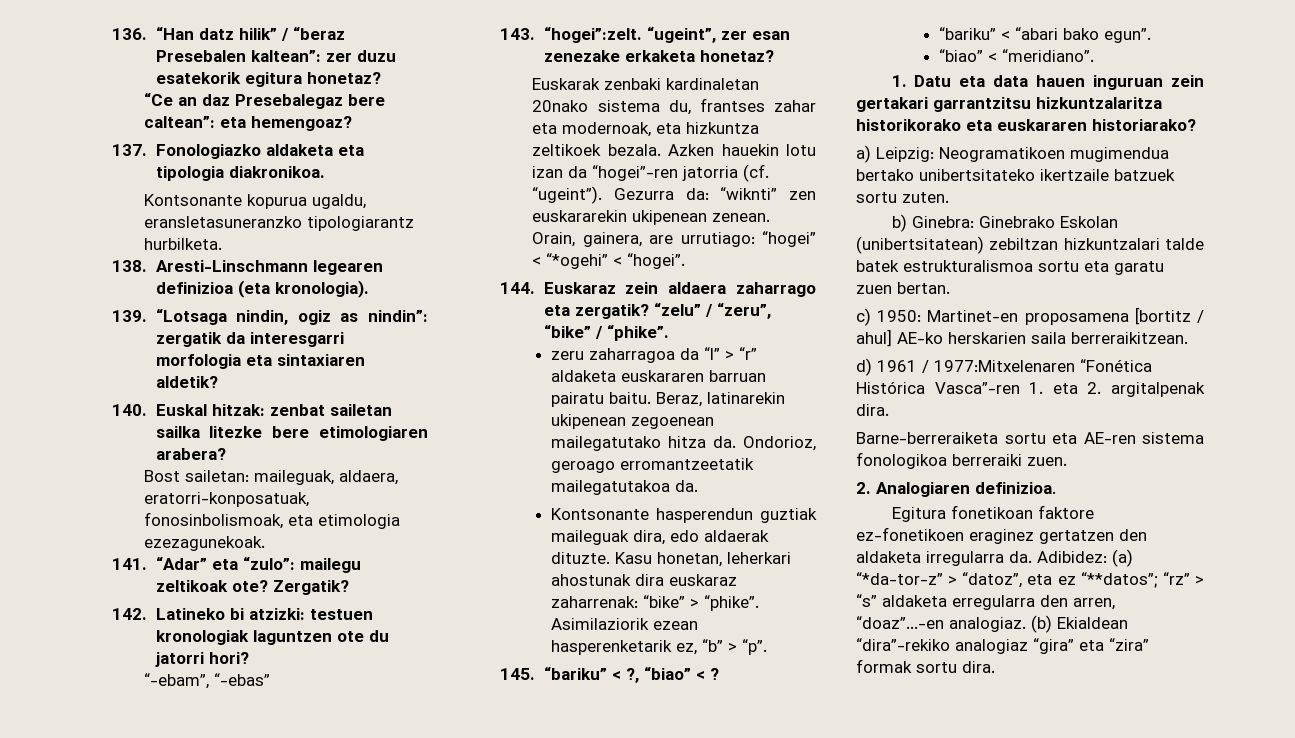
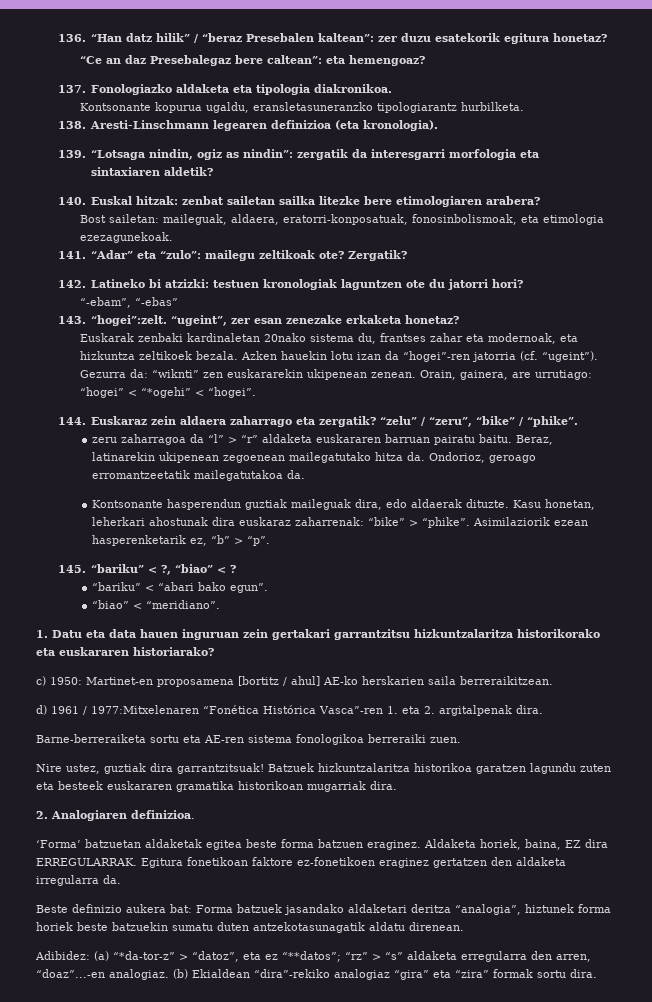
- a) Leipzig: Neogramatikoen mugimendua bertako unibertsitateko ikertzaile batzuek sortu zuten.
- b) Ginebra: Ginebrako Eskolan (unibertsitatean) zebiltzan hizkuntzalari talde batek estrukturalismoa sortu eta garatu zuen bertan.
+ Nire ustez, guztiak dira garrantzitsuak! Batzuek hizkuntzalaritza historikoa garatzen lagundu zuten eta besteek euskararen gramatika historikoan mugarriak dira.
  2. Analogiaren definizioa.
- Egitura fonetikoan faktore ez-fonetikoen eraginez gertatzen den aldaketa irregularra da. Adibidez: (a) “*da-tor-z” > “datoz”, eta ez “**datos”; “rz” > “s” aldaketa erregularra den arren, “doaz”...-en analogiaz.
+ ‘Forma’ batzuetan aldaketak egitea beste forma batzuen eraginez. Aldaketa horiek, baina, EZ dira ERREGULARRAK. Egitura fonetikoan faktore ez-fonetikoen eraginez gertatzen den aldaketa irregularra da.
+ Beste definizio aukera bat: Forma batzuek jasandako aldaketari deritza “analogia”, hiztunek forma horiek beste batzuekin sumatu duten antzekotasunagatik aldatu direnean.
+ Adibidez: (a) “*da-tor-z” > “datoz”, eta ez “**datos”; “rz” > “s” aldaketa erregularra den arren, “doaz”...-en analogiaz.

